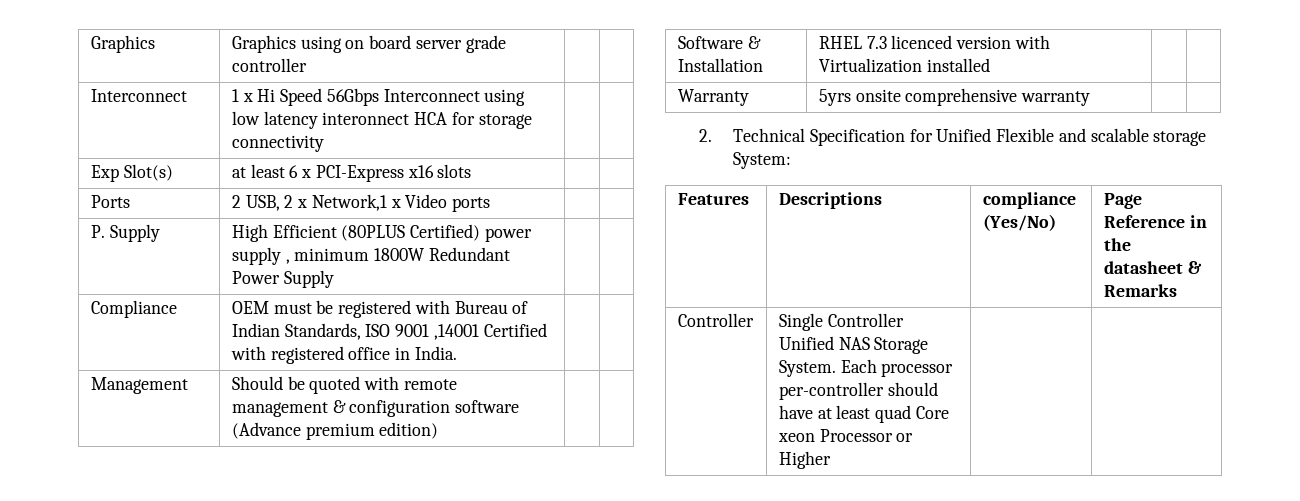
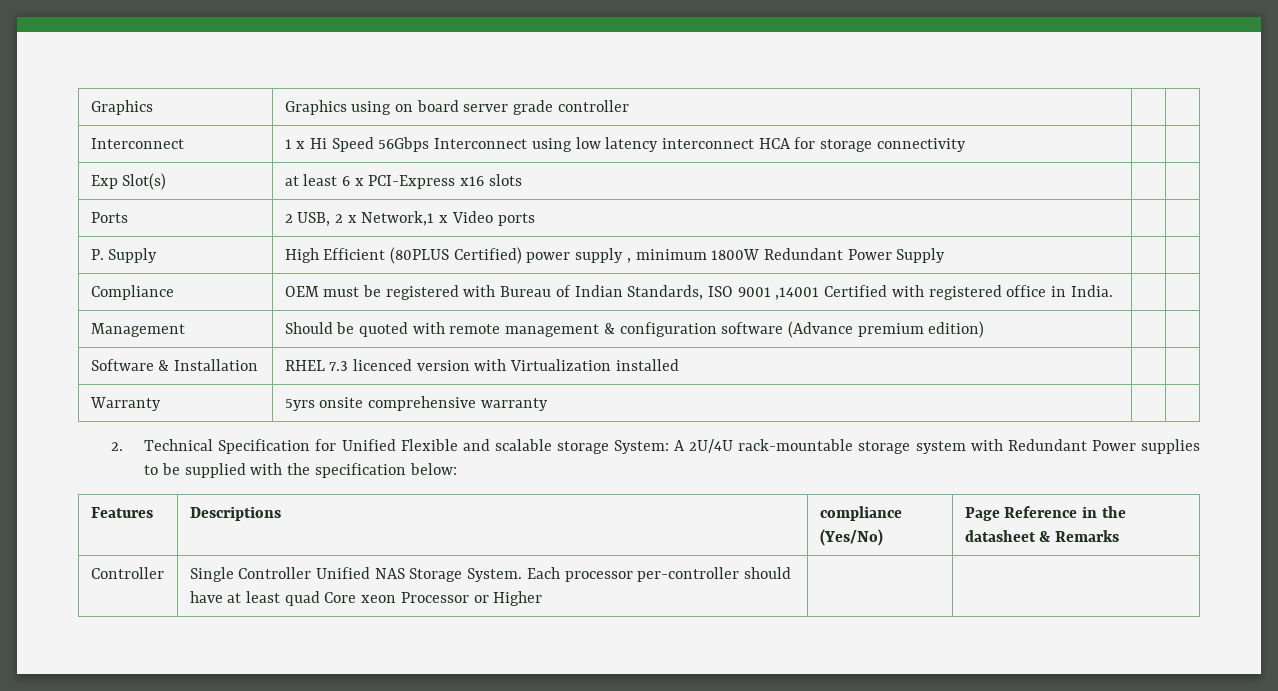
- Interconnect | 1 x Hi Speed 56Gbps Interconnect using low latency interonnect HCA for storage connectivity | |
+ Interconnect | 1 x Hi Speed 56Gbps Interconnect using low latency interconnect HCA for storage connectivity | |
- 2. Technical Specification for Unified Flexible and scalable storage System:
+ 2. Technical Specification for Unified Flexible and scalable storage System: A 2U/4U rack-mountable storage system with Redundant Power supplies to be supplied with the specification below:

